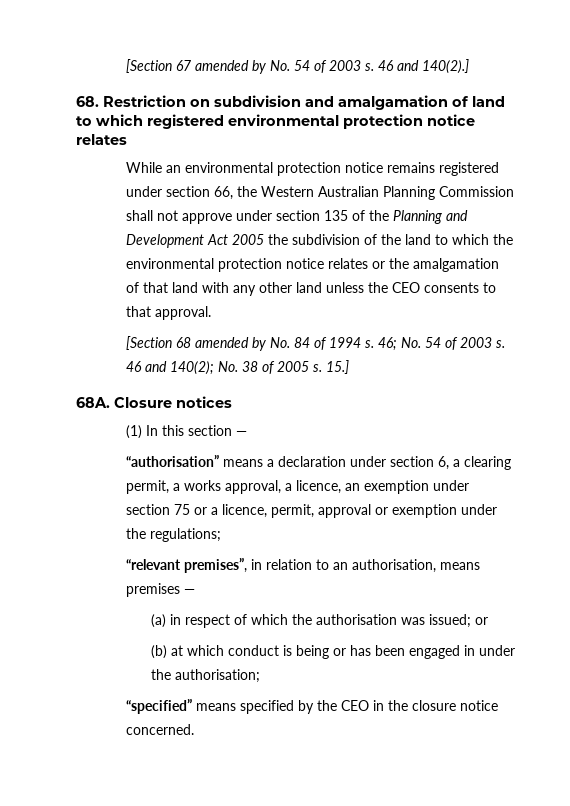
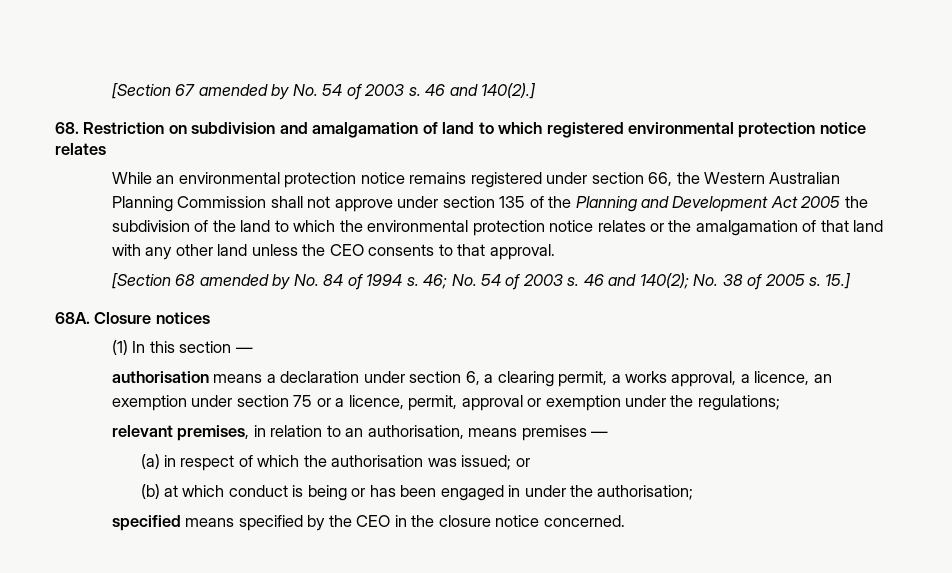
- “authorisation” means a declaration under section 6, a clearing permit, a works approval, a licence, an exemption under section 75 or a licence, permit, approval or exemption under the regulations;
+ authorisation means a declaration under section 6, a clearing permit, a works approval, a licence, an exemption under section 75 or a licence, permit, approval or exemption under the regulations;
- “relevant premises”, in relation to an authorisation, means premises —
+ relevant premises, in relation to an authorisation, means premises —
- “specified” means specified by the CEO in the closure notice concerned.
+ specified means specified by the CEO in the closure notice concerned.

